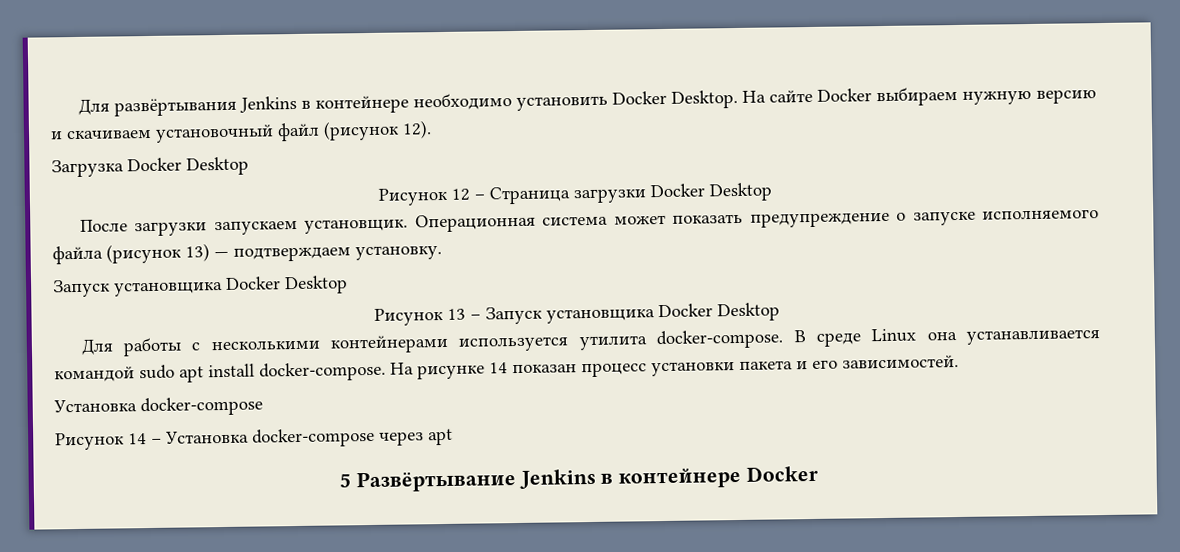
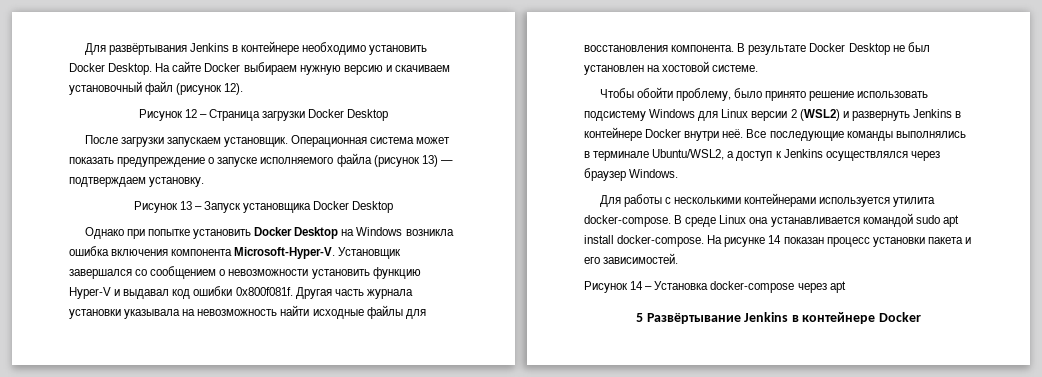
- Загрузка Docker Desktop
  Операционная система может показать предупреждение о запуске исполняемого файла (рисунок 13) — подтверждаем установку.
- Запуск установщика Docker Desktop
+ Однако при попытке установить Docker Desktop на Windows возникла ошибка включения компонента Microsoft‑Hyper‑V. Установщик завершался со сообщением о невозможности установить функцию Hyper‑V и выдавал код ошибки 0x800f081f. Другая часть журнала установки указывала на невозможность найти исходные файлы для восстановления компонента. В результате Docker Desktop не был установлен на хостовой системе.
+ Чтобы обойти проблему, было принято решение использовать подсистему Windows для Linux версии 2 (WSL2) и развернуть Jenkins в контейнере Docker внутри неё. Все последующие команды выполнялись в терминале Ubuntu/WSL2, а доступ к Jenkins осуществлялся через браузер Windows.
  На рисунке 14 показан процесс установки пакета и его зависимостей.
- Установка docker‑compose

